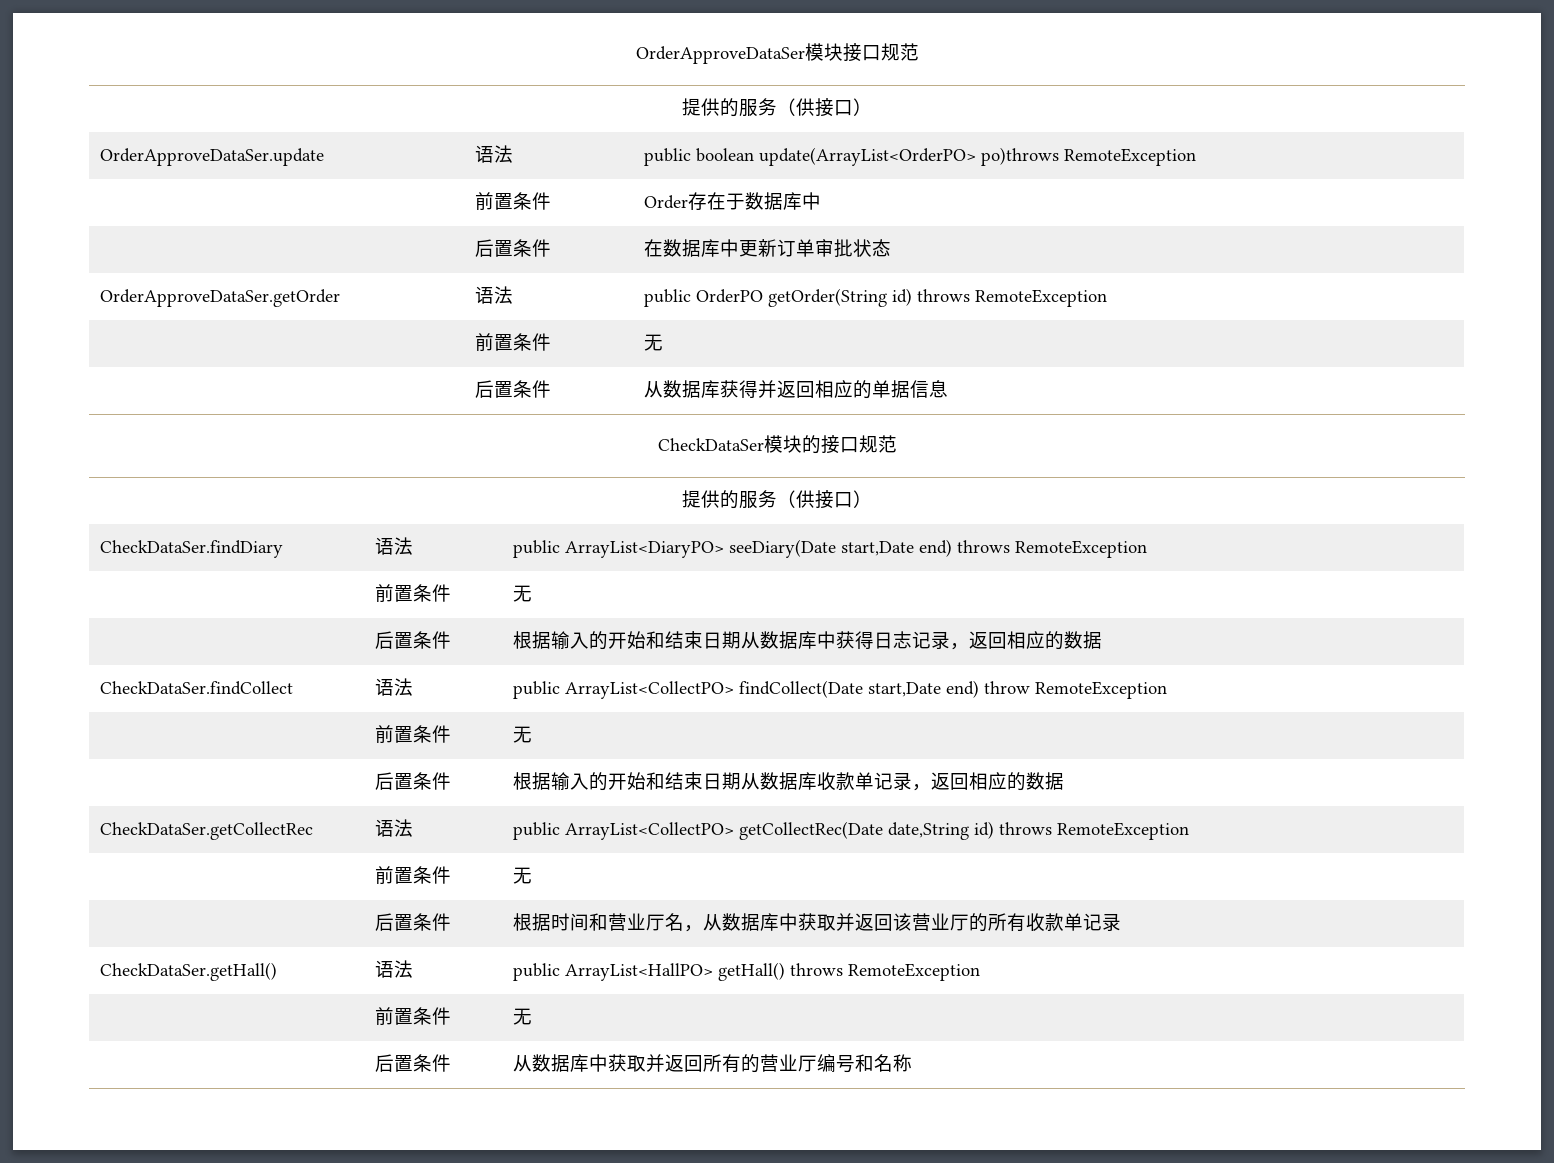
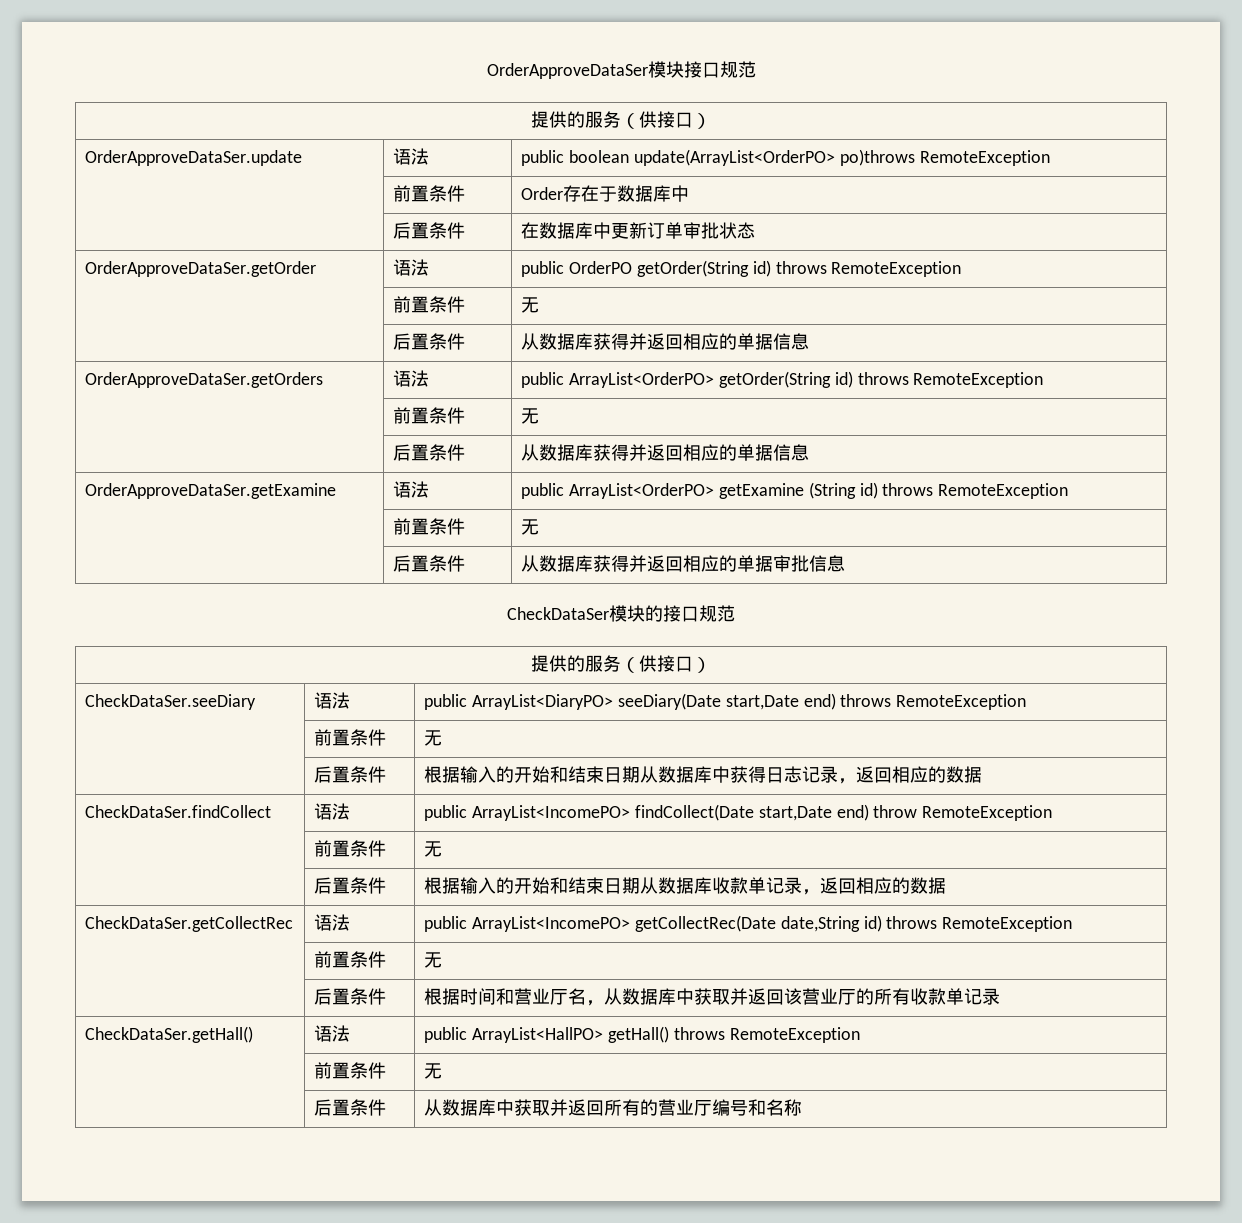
+ OrderApproveDataSer.getOrders | 语法 | public ArrayList<OrderPO> getOrder(String id) throws RemoteException
+ | 前置条件 | 无
+ | 后置条件 | 从数据库获得并返回相应的单据信息
+ OrderApproveDataSer.getExamine | 语法 | public ArrayList<OrderPO> getExamine (String id) throws RemoteException
+ | 前置条件 | 无
+ | 后置条件 | 从数据库获得并返回相应的单据审批信息
- CheckDataSer.findDiary | 语法 | public ArrayList<DiaryPO> seeDiary(Date start,Date end) throws RemoteException
+ CheckDataSer.seeDiary | 语法 | public ArrayList<DiaryPO> seeDiary(Date start,Date end) throws RemoteException
- CheckDataSer.findCollect | 语法 | public ArrayList<CollectPO> findCollect(Date start,Date end) throw RemoteException
+ CheckDataSer.findCollect | 语法 | public ArrayList<IncomePO> findCollect(Date start,Date end) throw RemoteException
- CheckDataSer.getCollectRec | 语法 | public ArrayList<CollectPO> getCollectRec(Date date,String id) throws RemoteException
+ CheckDataSer.getCollectRec | 语法 | public ArrayList<IncomePO> getCollectRec(Date date,String id) throws RemoteException

